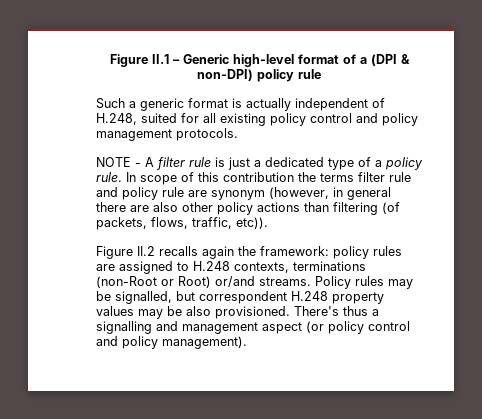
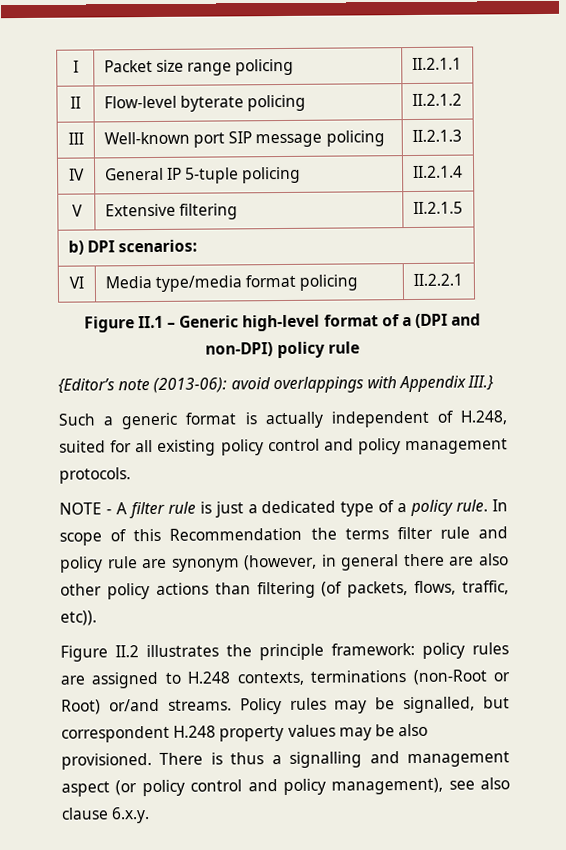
+ I | Packet size range policing | II.2.1.1
+ II | Flow-level byterate policing | II.2.1.2
+ III | Well-known port SIP message policing | II.2.1.3
+ IV | General IP 5-tuple policing | II.2.1.4
+ V | Extensive filtering | II.2.1.5
+ b) DPI scenarios:
+ VI | Media type/media format policing | II.2.2.1
- Figure II.1 – Generic high-level format of a (DPI & non-DPI) policy rule
+ Figure II.1 – Generic high-level format of a (DPI and non-DPI) policy rule
+ {Editor’s note (2013-06): avoid overlappings with Appendix III.}
- In scope of this contribution the terms filter rule and policy rule are synonym (however, in general there are also other policy actions than filtering (of packets, flows, traffic, etc)).
+ In scope of this Recommendation the terms filter rule and policy rule are synonym (however, in general there are also other policy actions than filtering (of packets, flows, traffic, etc)).
- Figure II.2 recalls again the framework: policy rules are assigned to H.248 contexts, terminations (non-Root or Root) or/and streams.
+ Figure II.2 illustrates the principle framework: policy rules are assigned to H.248 contexts, terminations (non-Root or Root) or/and streams.
- There's thus a signalling and management aspect (or policy control and policy management).
+ There is thus a signalling and management aspect (or policy control and policy management), see also clause 6.x.y.

